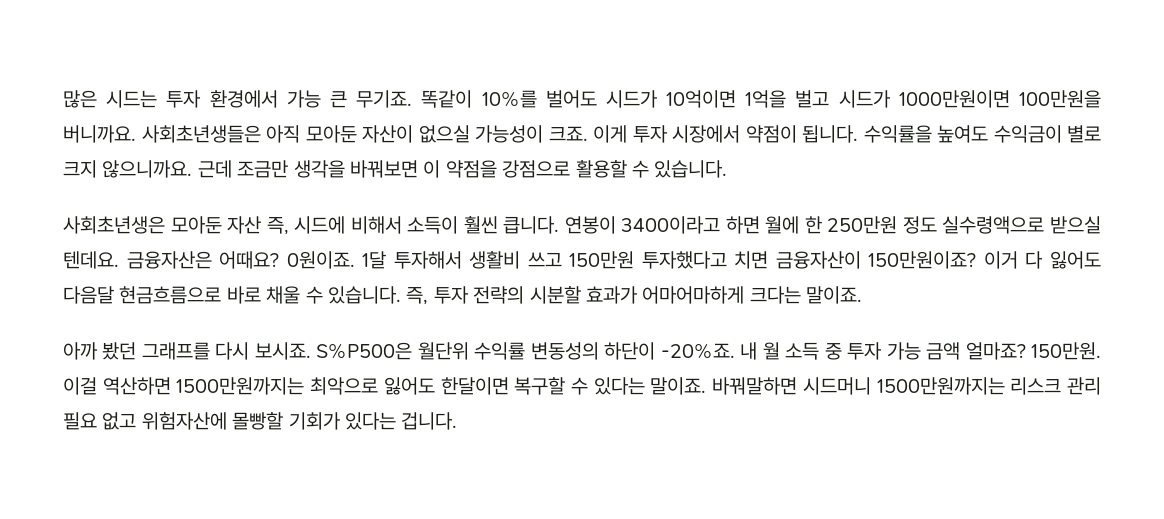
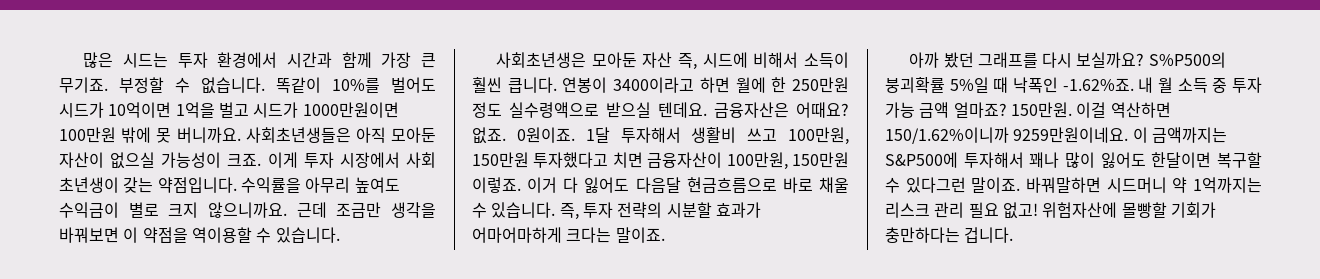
- 많은 시드는 투자 환경에서 가능 큰 무기죠.
+ 많은 시드는 투자 환경에서 시간과 함께 가장 큰 무기죠. 부정할 수 없습니다.
- 똑같이 10%를 벌어도 시드가 10억이면 1억을 벌고 시드가 1000만원이면 100만원을 버니까요.
+ 똑같이 10%를 벌어도 시드가 10억이면 1억을 벌고 시드가 1000만원이면 100만원 밖에 못 버니까요.
- 이게 투자 시장에서 약점이 됩니다. 수익률을 높여도 수익금이 별로 크지 않으니까요.
+ 이게 투자 시장에서 사회 초년생이 갖는 약점입니다. 수익률을 아무리 높여도 수익금이 별로 크지 않으니까요.
- 근데 조금만 생각을 바꿔보면 이 약점을 강점으로 활용할 수 있습니다.
+ 근데 조금만 생각을 바꿔보면 이 약점을 역이용할 수 있습니다.
+ 없죠.
- 1달 투자해서 생활비 쓰고 150만원 투자했다고 치면 금융자산이 150만원이죠?
+ 1달 투자해서 생활비 쓰고 100만원, 150만원 투자했다고 치면 금융자산이 100만원, 150만원 이렇죠.
- 아까 봤던 그래프를 다시 보시죠. S%P500은 월단위 수익률 변동성의 하단이 -20%죠. 내 월 소득 중 투자 가능 금액 얼마죠?
+ 아까 봤던 그래프를 다시 보실까요? S%P500의 붕괴확률 5%일 때 낙폭인 -1.62%죠. 내 월 소득 중 투자 가능 금액 얼마죠?
- 이걸 역산하면 1500만원까지는 최악으로 잃어도 한달이면 복구할 수 있다는 말이죠.
+ 이걸 역산하면 150/1.62%이니까 9259만원이네요. 이 금액까지는 S&P500에 투자해서 꽤나 많이 잃어도 한달이면 복구할 수 있다그런 말이죠.
- 바꿔말하면 시드머니 1500만원까지는 리스크 관리 필요 없고 위험자산에 몰빵할 기회가 있다는 겁니다.
+ 바꿔말하면 시드머니 약 1억까지는 리스크 관리 필요 없고! 위험자산에 몰빵할 기회가 충만하다는 겁니다.

